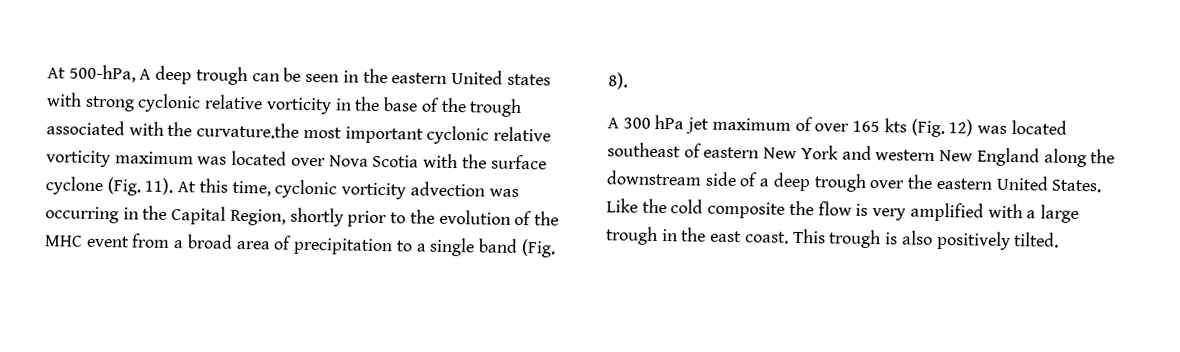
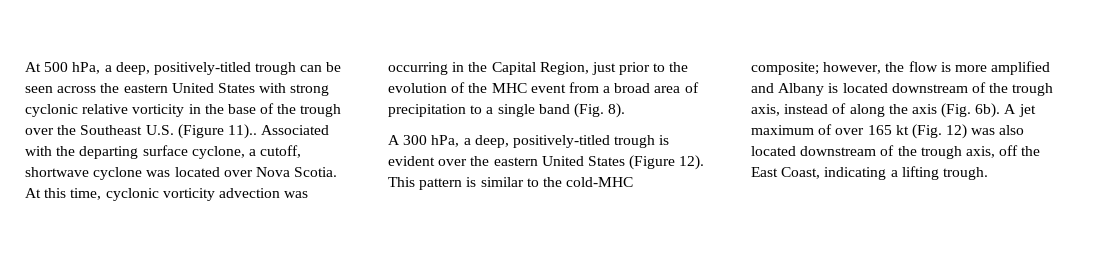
- At 500-hPa, A deep trough can be seen in the eastern United states with strong cyclonic relative vorticity in the base of the trough associated with the curvature.the most important cyclonic relative vorticity maximum was located over Nova Scotia with the surface cyclone (Fig. 11).
+ At 500 hPa, a deep, positively-titled trough can be seen across the eastern United States with strong cyclonic relative vorticity in the base of the trough over the Southeast U.S. (Figure 11).. Associated with the departing surface cyclone, a cutoff, shortwave cyclone was located over Nova Scotia.
- At this time, cyclonic vorticity advection was occurring in the Capital Region, shortly prior to the evolution of the MHC event from a broad area of precipitation to a single band (Fig. 8).
+ At this time, cyclonic vorticity advection was occurring in the Capital Region, just prior to the evolution of the MHC event from a broad area of precipitation to a single band (Fig. 8).
- A 300 hPa jet maximum of over 165 kts (Fig. 12) was located southeast of eastern New York and western New England along the downstream side of a deep trough over the eastern United States. Like the cold composite the flow is very amplified with a large trough in the east coast. This trough is also positively tilted.
+ A 300 hPa, a deep, positively-titled trough is evident over the eastern United States (Figure 12). This pattern is similar to the cold-MHC composite; however, the flow is more amplified and Albany is located downstream of the trough axis, instead of along the axis (Fig. 6b). A jet maximum of over 165 kt (Fig. 12) was also located downstream of the trough axis, off the East Coast, indicating a lifting trough.

